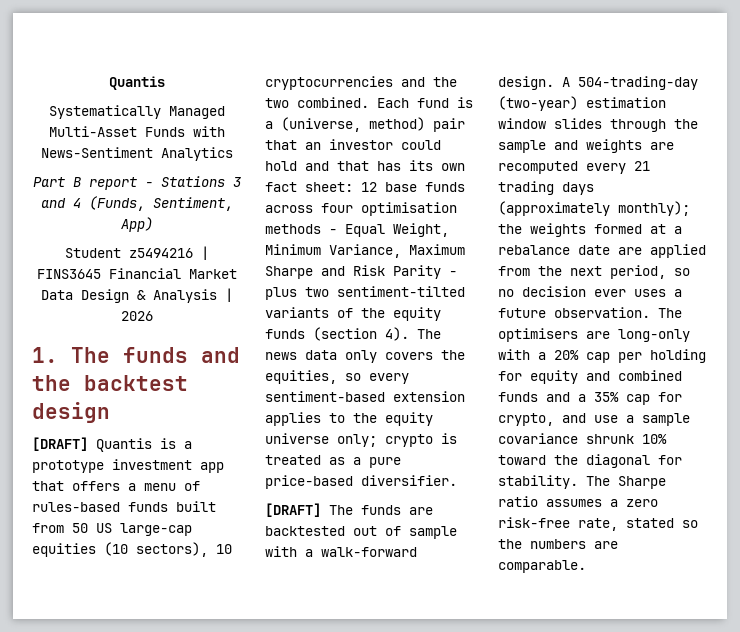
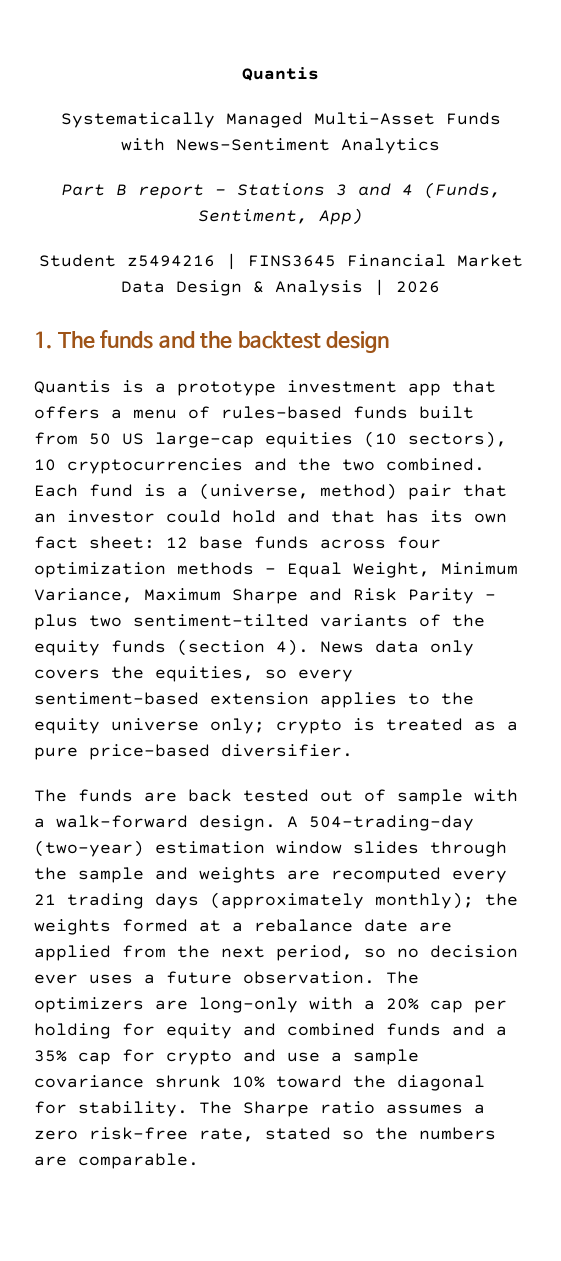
- [DRAFT] Quantis is a prototype investment app that offers a menu of rules-based funds built from 50 US large-cap equities (10 sectors), 10 cryptocurrencies and the two combined.
+ Quantis is a prototype investment app that offers a menu of rules-based funds built from 50 US large-cap equities (10 sectors), 10 cryptocurrencies and the two combined.
- Each fund is a (universe, method) pair that an investor could hold and that has its own fact sheet: 12 base funds across four optimisation methods - Equal Weight, Minimum Variance, Maximum Sharpe and Risk Parity - plus two sentiment-tilted variants of the equity funds (section 4).
+ Each fund is a (universe, method) pair that an investor could hold and that has its own fact sheet: 12 base funds across four optimization methods - Equal Weight, Minimum Variance, Maximum Sharpe and Risk Parity - plus two sentiment-tilted variants of the equity funds (section 4).
- The news data only covers the equities, so every sentiment-based extension applies to the equity universe only; crypto is treated as a pure price-based diversifier.
+ News data only covers the equities, so every sentiment-based extension applies to the equity universe only; crypto is treated as a pure price-based diversifier.
- [DRAFT] The funds are backtested out of sample with a walk-forward design.
+ The funds are back tested out of sample with a walk-forward design.
- The optimisers are long-only with a 20% cap per holding for equity and combined funds and a 35% cap for crypto, and use a sample covariance shrunk 10% toward the diagonal for stability.
+ The optimizers are long-only with a 20% cap per holding for equity and combined funds and a 35% cap for crypto and use a sample covariance shrunk 10% toward the diagonal for stability.

